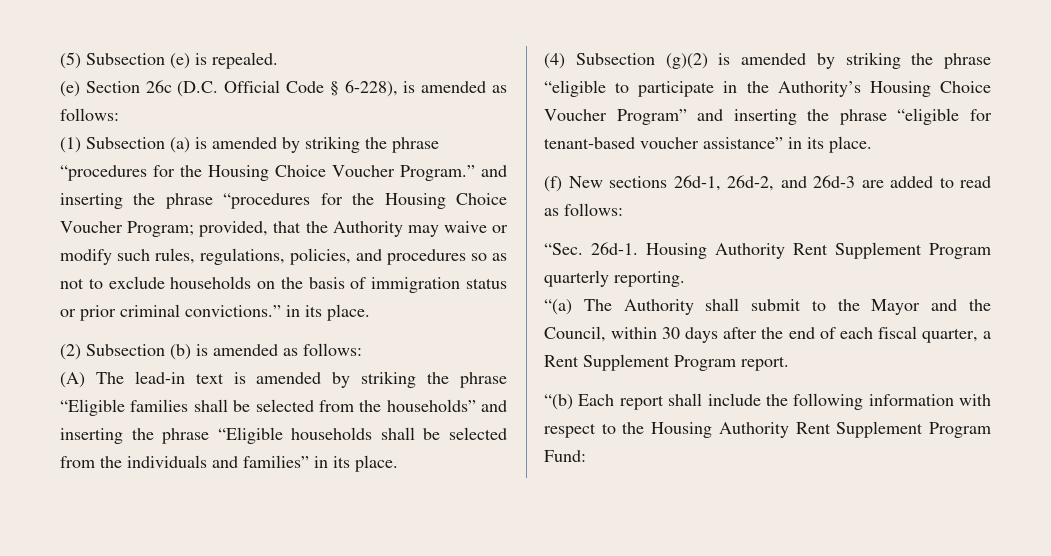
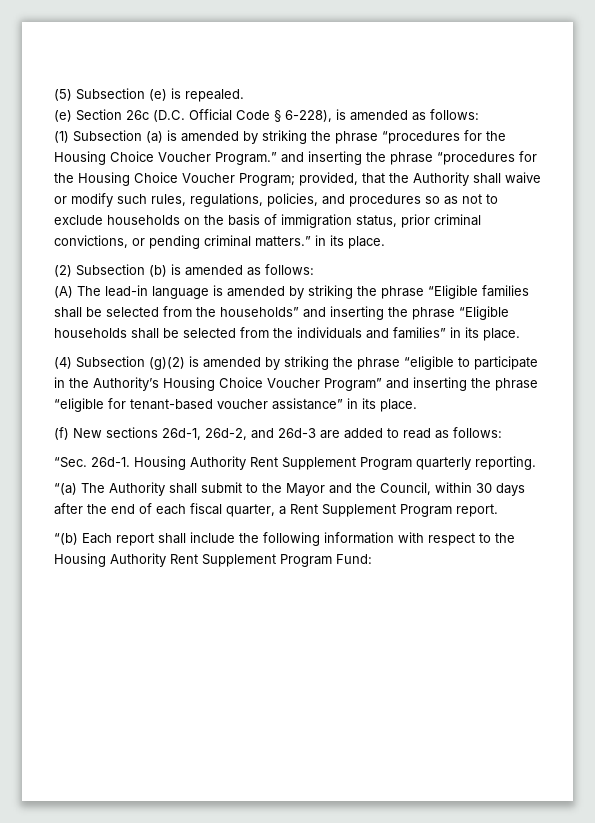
- (1) Subsection (a) is amended by striking the phrase “procedures for the Housing Choice Voucher Program.” and inserting the phrase “procedures for the Housing Choice Voucher Program; provided, that the Authority may waive or modify such rules, regulations, policies, and procedures so as not to exclude households on the basis of immigration status or prior criminal convictions.” in its place.
+ (1) Subsection (a) is amended by striking the phrase “procedures for the Housing Choice Voucher Program.” and inserting the phrase “procedures for the Housing Choice Voucher Program; provided, that the Authority shall waive or modify such rules, regulations, policies, and procedures so as not to exclude households on the basis of immigration status, prior criminal convictions, or pending criminal matters.” in its place.
- (A) The lead-in text is amended by striking the phrase “Eligible families shall be selected from the households” and inserting the phrase “Eligible households shall be selected from the individuals and families” in its place.
+ (A) The lead-in language is amended by striking the phrase “Eligible families shall be selected from the households” and inserting the phrase “Eligible households shall be selected from the individuals and families” in its place.

